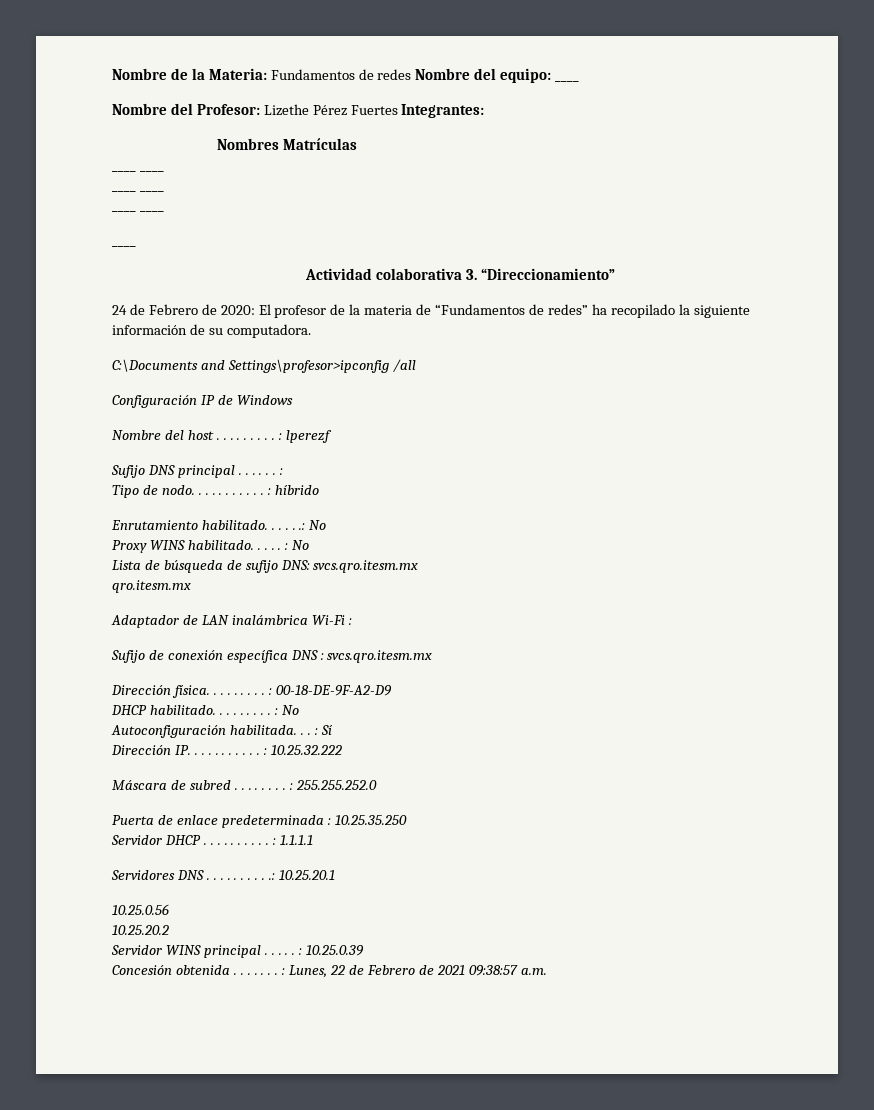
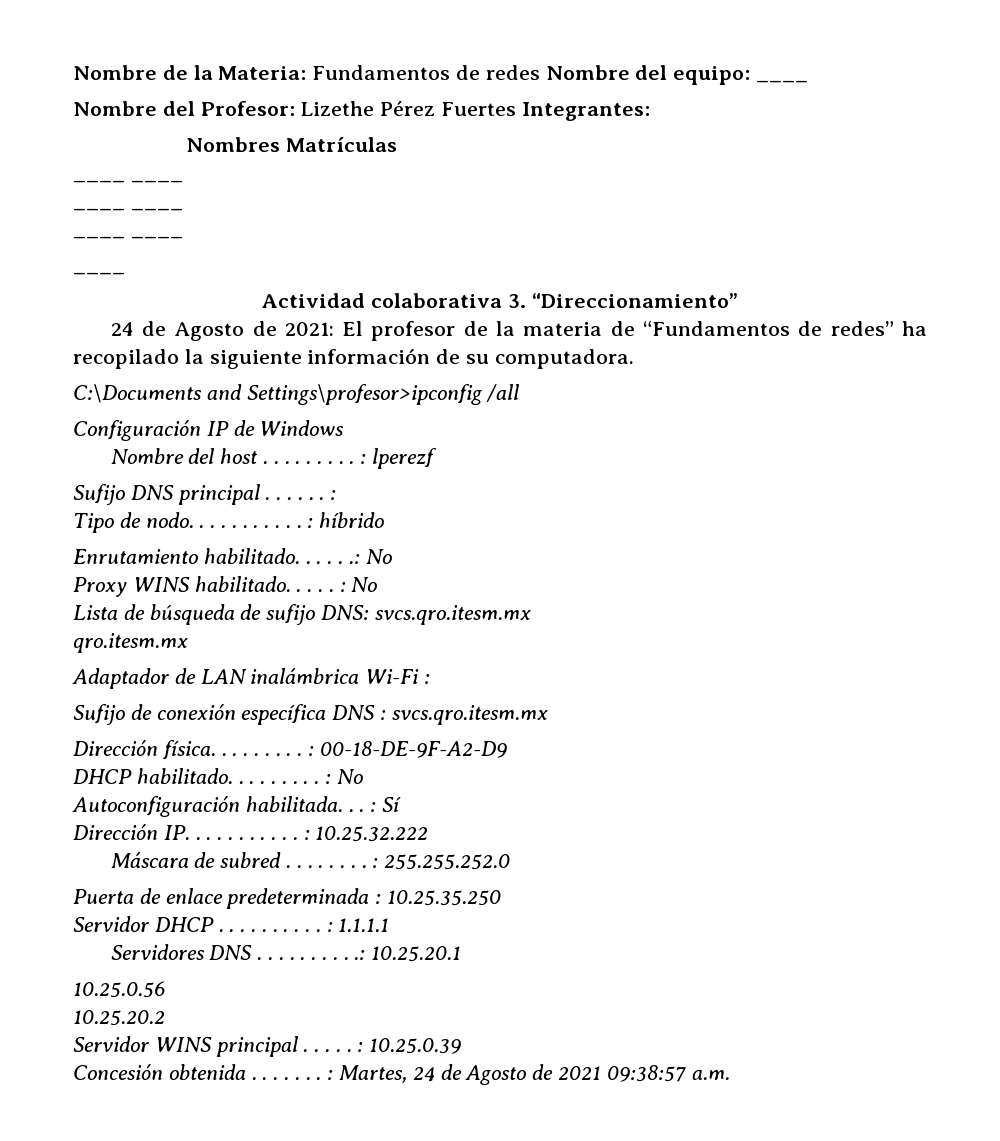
- 24 de Febrero de 2020: El profesor de la materia de “Fundamentos de redes” ha recopilado la siguiente información de su computadora.
+ 24 de Agosto de 2021: El profesor de la materia de “Fundamentos de redes” ha recopilado la siguiente información de su computadora.
- Concesión obtenida . . . . . . . : Lunes, 22 de Febrero de 2021 09:38:57 a.m.
+ Concesión obtenida . . . . . . . : Martes, 24 de Agosto de 2021 09:38:57 a.m.

